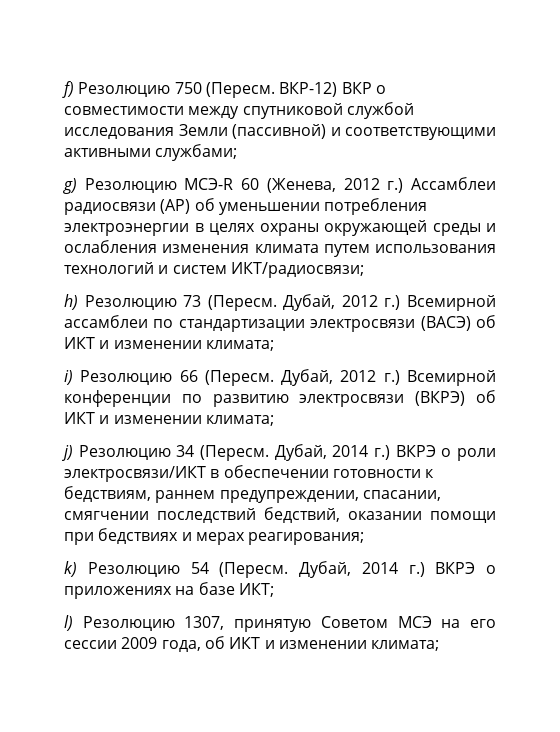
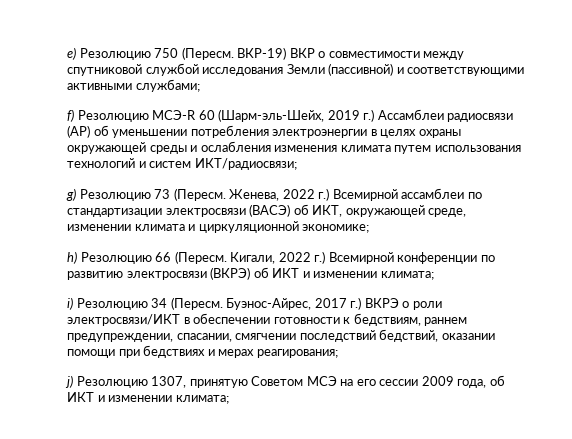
- f) Резолюцию 750 (Пересм.
+ e) Резолюцию 750 (Пересм.
- ВКР-12) ВКР о совместимости между спутниковой службой исследования Земли (пассивной) и соответствующими активными службами;
+ ВКР-19) ВКР о совместимости между спутниковой службой исследования Земли (пассивной) и соответствующими активными службами;
- g) Резолюцию МСЭ-R 60 (Женева, 2012 г.) Ассамблеи радиосвязи (АР) об уменьшении потребления электроэнергии в целях охраны окружающей среды и ослабления изменения климата путем использования технологий и систем ИКТ/радиосвязи;
+ f) Резолюцию МСЭ-R 60 (Шарм-эль-Шейх, 2019 г.) Ассамблеи радиосвязи (АР) об уменьшении потребления электроэнергии в целях охраны окружающей среды и ослабления изменения климата путем использования технологий и систем ИКТ/радиосвязи;
- h) Резолюцию 73 (Пересм.
+ g) Резолюцию 73 (Пересм.
- Дубай, 2012 г.) Всемирной ассамблеи по стандартизации электросвязи (ВАСЭ) об ИКТ и изменении климата;
- i) Резолюцию 66 (Пересм.
+ Женева, 2022 г.) Всемирной ассамблеи по стандартизации электросвязи (ВАСЭ) об ИКТ, окружающей среде, изменении климата и циркуляционной экономике;
+ h) Резолюцию 66 (Пересм.
- Дубай, 2012 г.) Всемирной конференции по развитию электросвязи (ВКРЭ) об ИКТ и изменении климата;
+ Кигали, 2022 г.) Всемирной конференции по развитию электросвязи (ВКРЭ) об ИКТ и изменении климата;
- j) Резолюцию 34 (Пересм.
+ i) Резолюцию 34 (Пересм.
- Дубай, 2014 г.) ВКРЭ о роли электросвязи/ИКТ в обеспечении готовности к бедствиям, раннем предупреждении, спасании, смягчении последствий бедствий, оказании помощи при бедствиях и мерах реагирования;
+ Буэнос-Айрес, 2017 г.) ВКРЭ о роли электросвязи/ИКТ в обеспечении готовности к бедствиям, раннем предупреждении, спасании, смягчении последствий бедствий, оказании помощи при бедствиях и мерах реагирования;
- k) Резолюцию 54 (Пересм. Дубай, 2014 г.) ВКРЭ о приложениях на базе ИКТ;
- l) Резолюцию 1307, принятую Советом МСЭ на его сессии 2009 года, об ИКТ и изменении климата;
+ j) Резолюцию 1307, принятую Советом МСЭ на его сессии 2009 года, об ИКТ и изменении климата;

